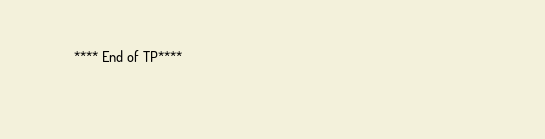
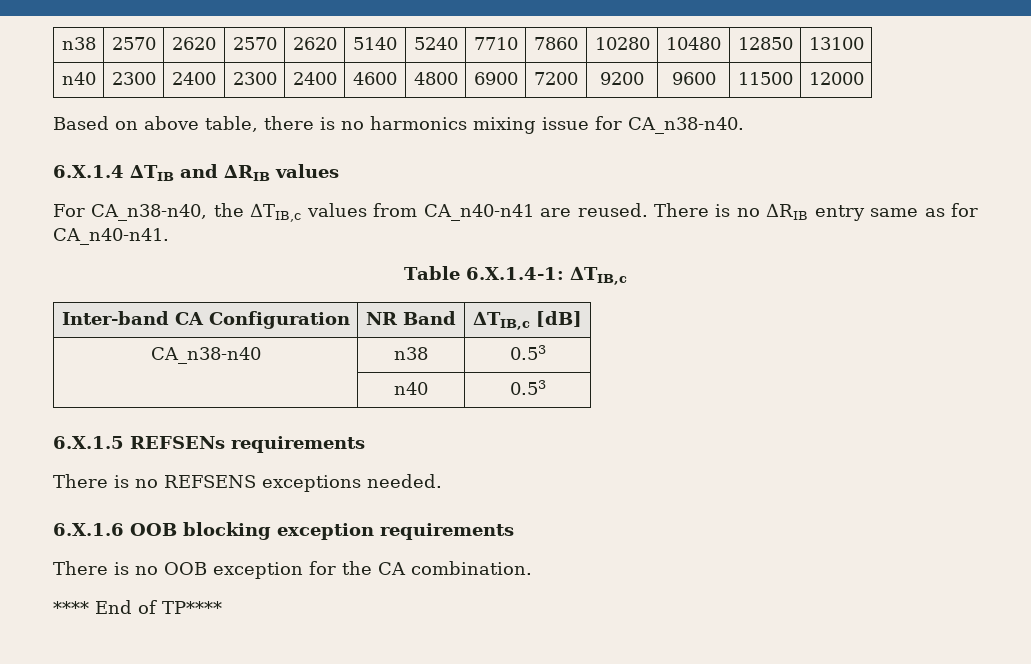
+ n38 | 2570 | 2620 | 2570 | 2620 | 5140 | 5240 | 7710 | 7860 | 10280 | 10480 | 12850 | 13100
+ n40 | 2300 | 2400 | 2300 | 2400 | 4600 | 4800 | 6900 | 7200 | 9200 | 9600 | 11500 | 12000
+ Based on above table, there is no harmonics mixing issue for CA_n38-n40.
+ 6.X.1.4 ∆TIB and ∆RIB values
+ For CA_n38-n40, the ΔTIB,c values from CA_n40-n41 are reused. There is no ΔRIB entry same as for CA_n40-n41.
+ Table 6.X.1.4-1: ΔTIB,c
+ Inter-band CA Configuration | NR Band | ΔTIB,c [dB]
+ CA_n38-n40 | n38 | 0.53
+ | n40 | 0.53
+ 6.X.1.5 REFSENs requirements
+ There is no REFSENS exceptions needed.
+ 6.X.1.6 OOB blocking exception requirements
+ There is no OOB exception for the CA combination.

